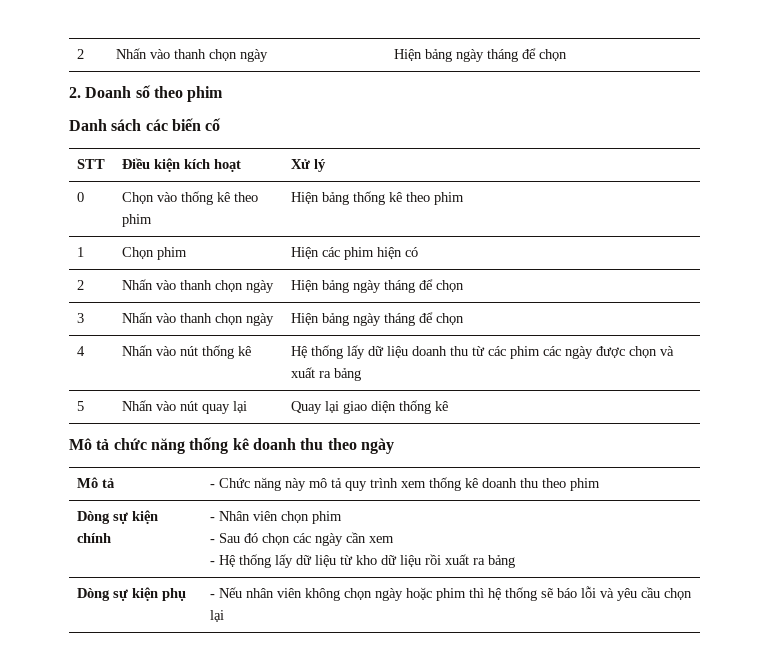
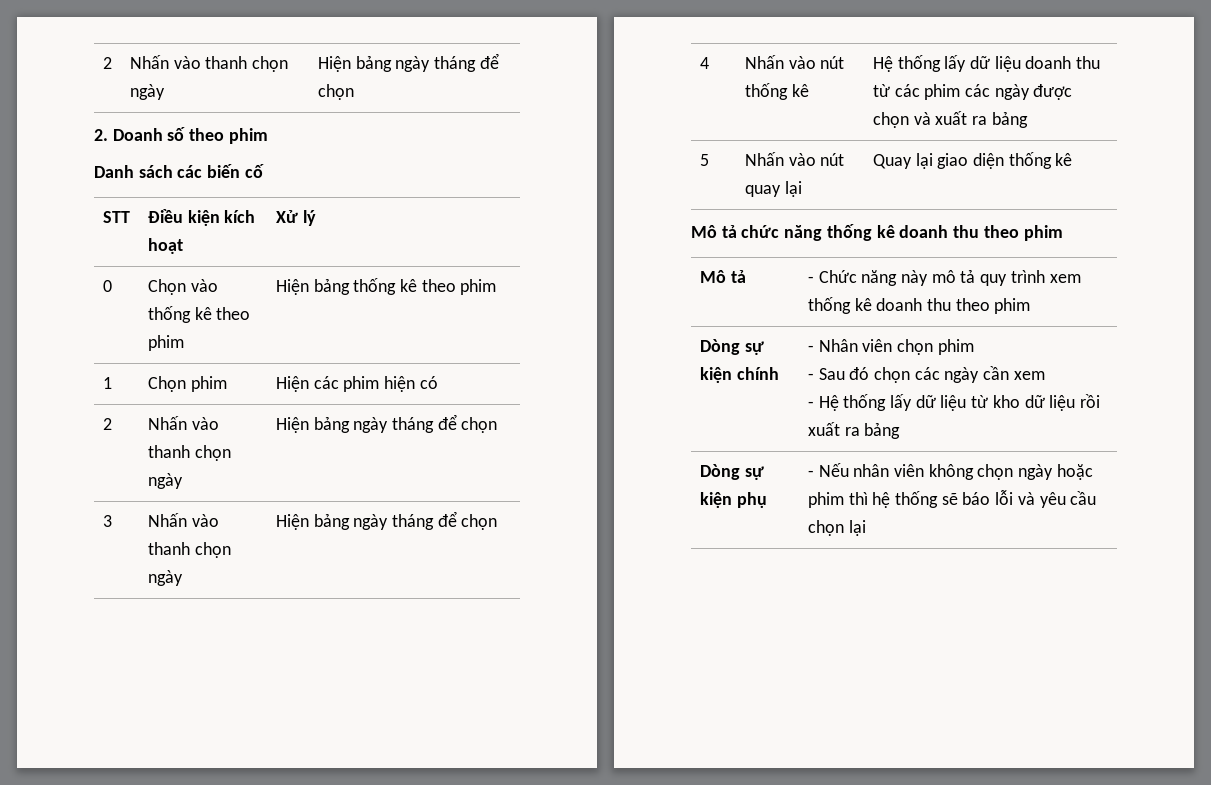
- Mô tả chức năng thống kê doanh thu theo ngày
+ Mô tả chức năng thống kê doanh thu theo phim

